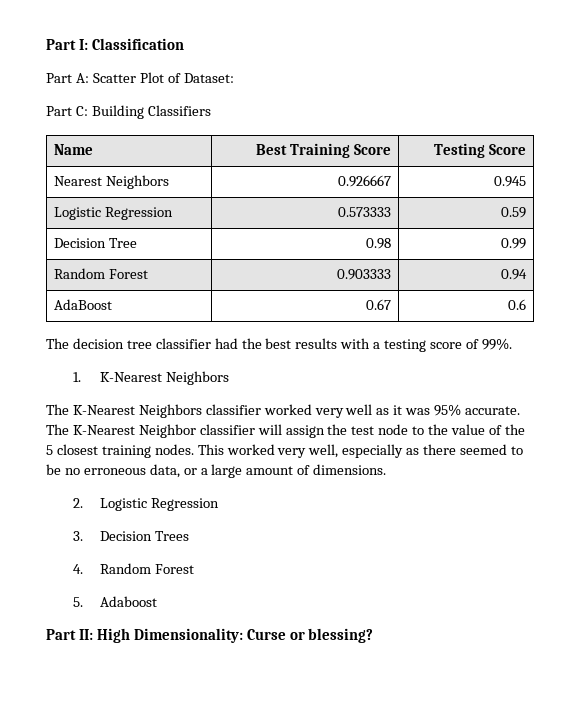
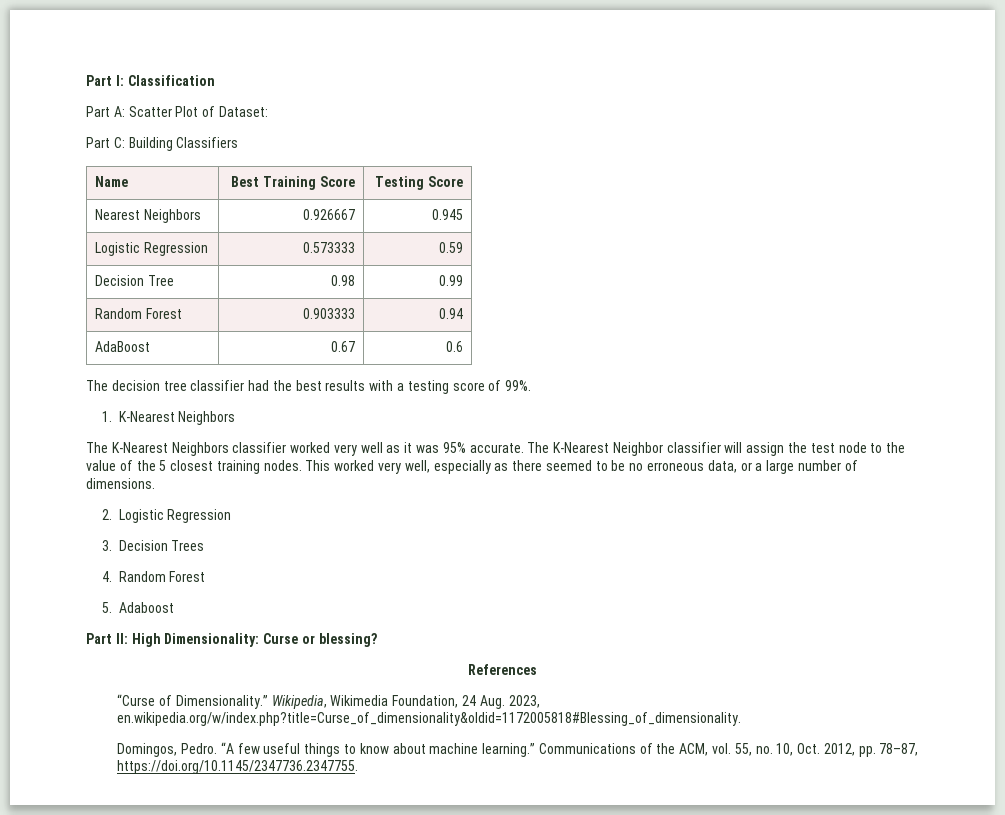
- This worked very well, especially as there seemed to be no erroneous data, or a large amount of dimensions.
+ This worked very well, especially as there seemed to be no erroneous data, or a large number of dimensions.
+ References
+ “Curse of Dimensionality.” Wikipedia, Wikimedia Foundation, 24 Aug. 2023, en.wikipedia.org/w/index.php?title=Curse_of_dimensionality&oldid=1172005818#Blessing_of_dimensionality.
+ Domingos, Pedro. “A few useful things to know about machine learning.” Communications of the ACM, vol. 55, no. 10, Oct. 2012, pp. 78–87, https://doi.org/10.1145/2347736.2347755.

